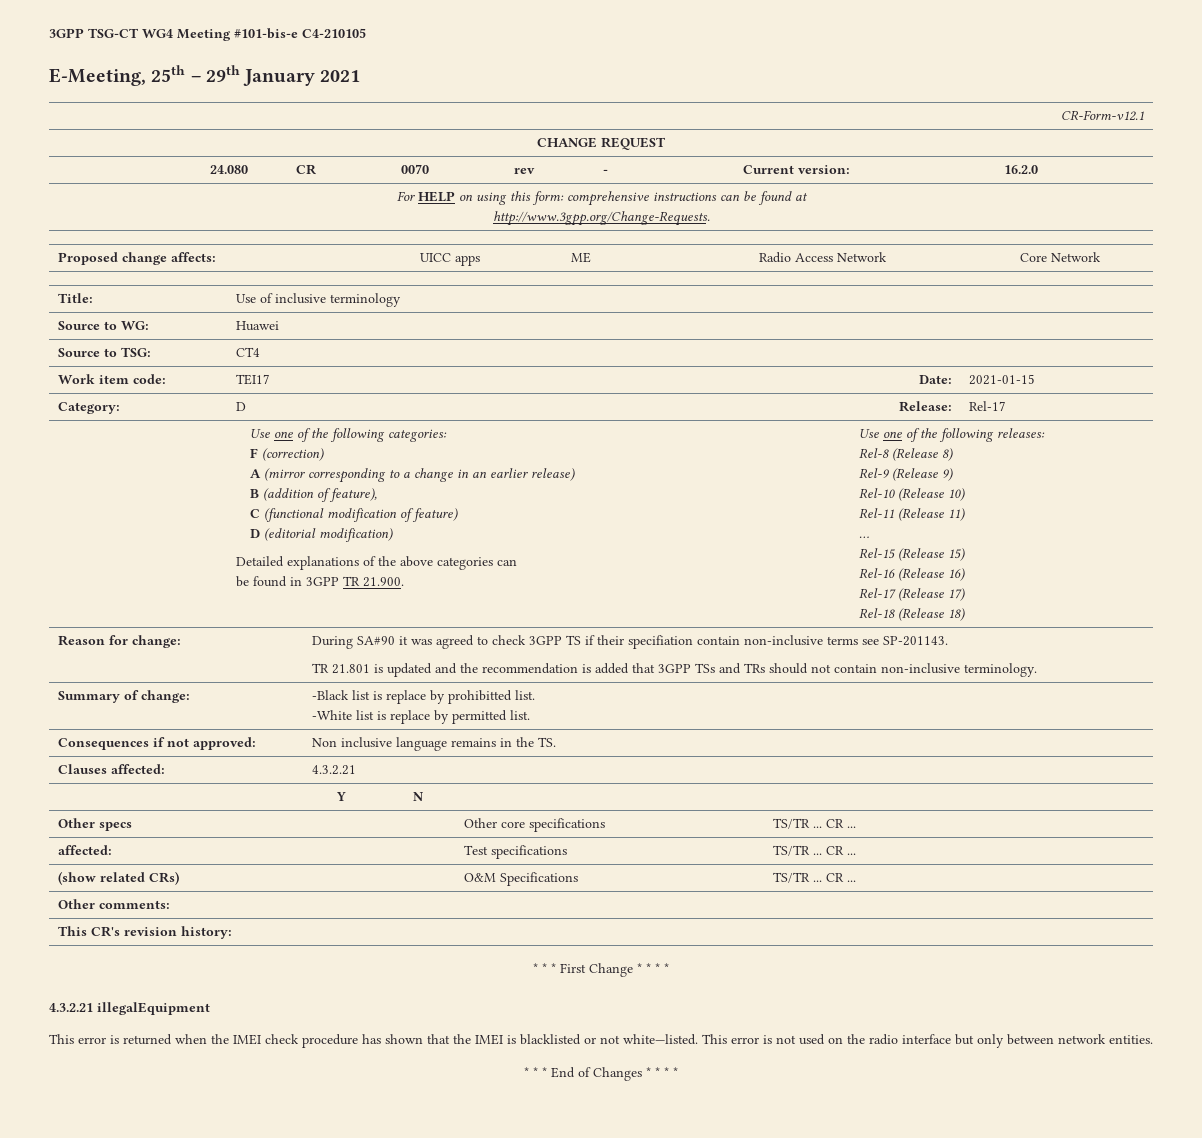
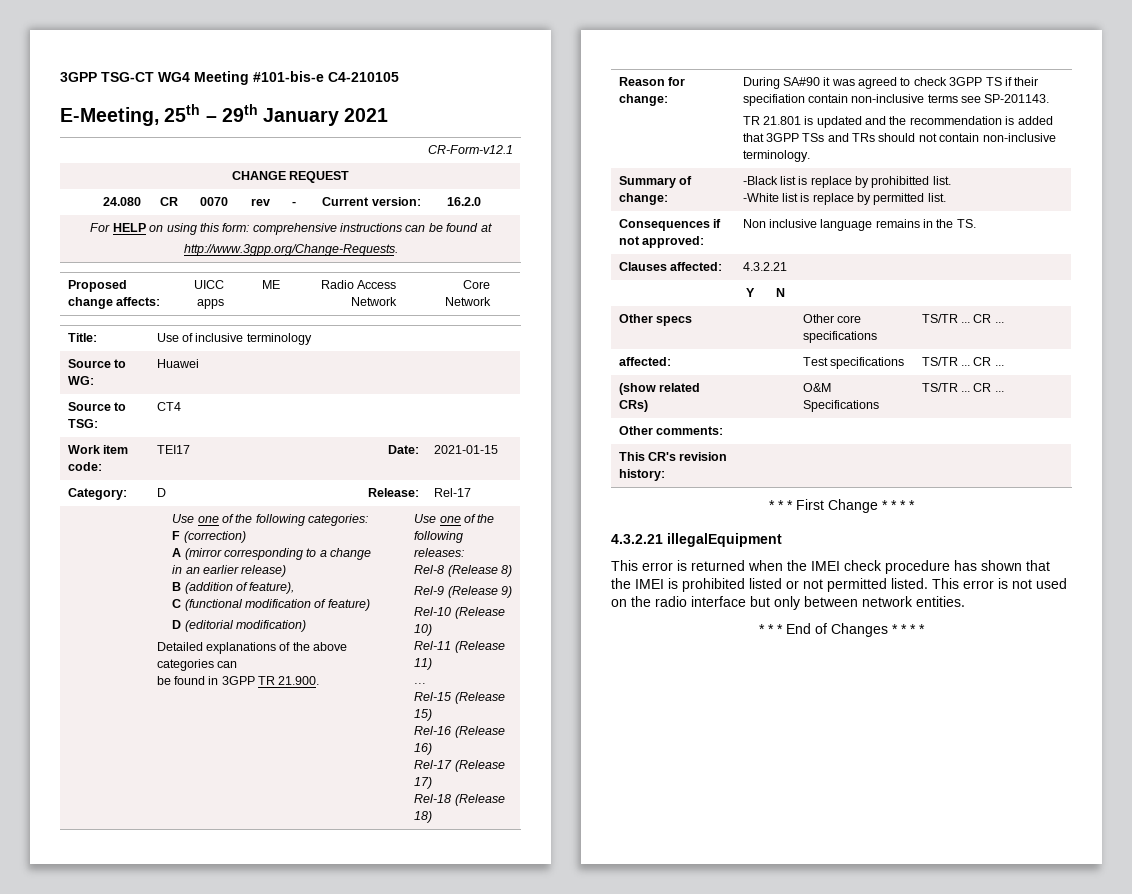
- This error is returned when the IMEI check procedure has shown that the IMEI is blacklisted or not white—listed.
+ This error is returned when the IMEI check procedure has shown that the IMEI is prohibited listed or not permitted listed.

